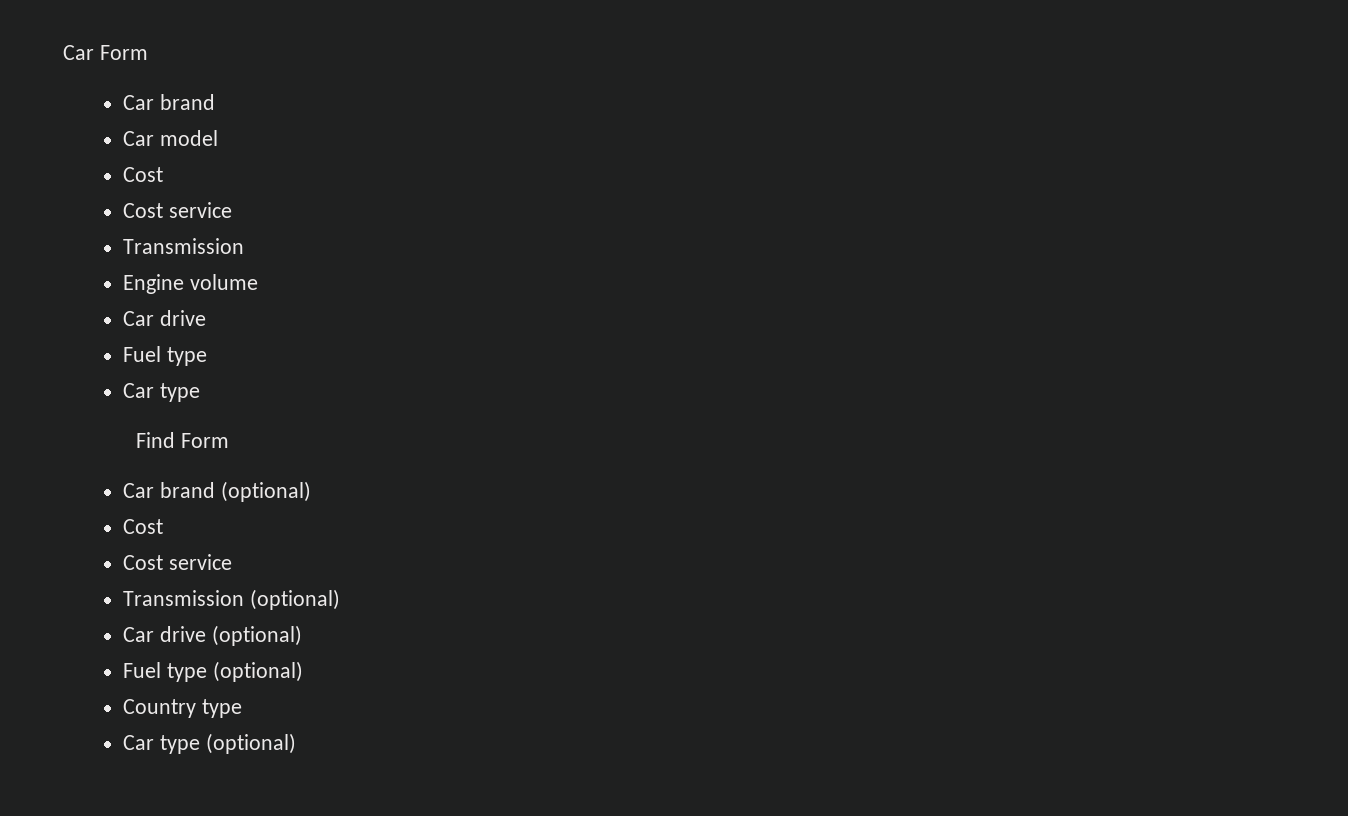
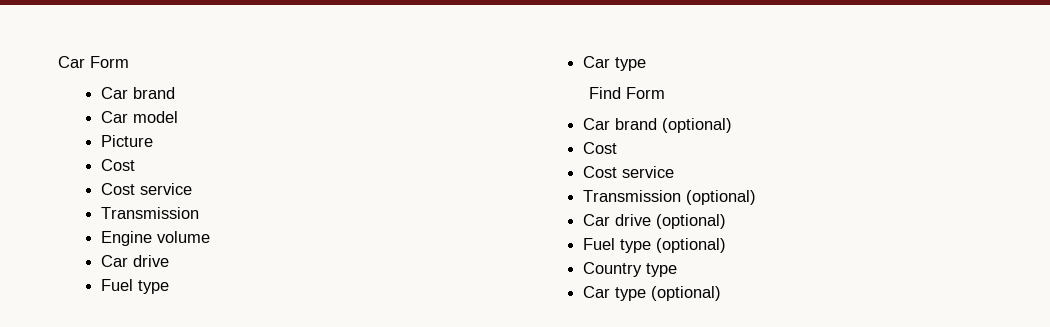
+ Picture

